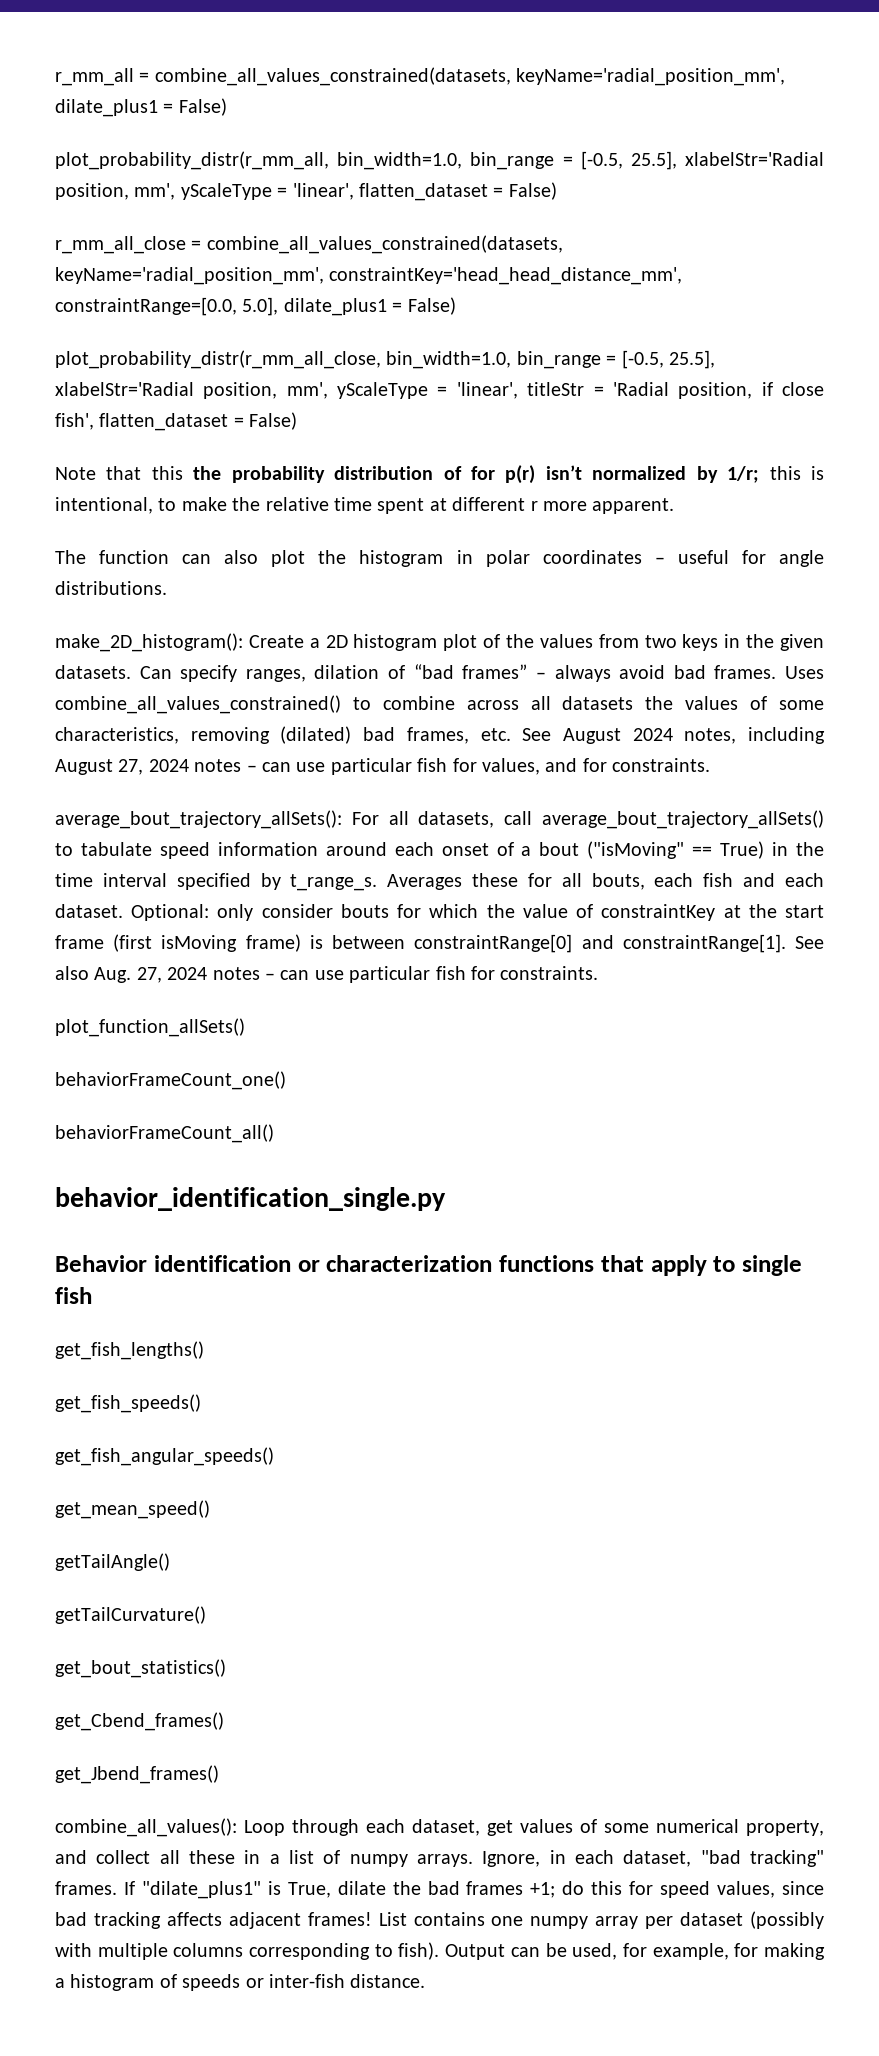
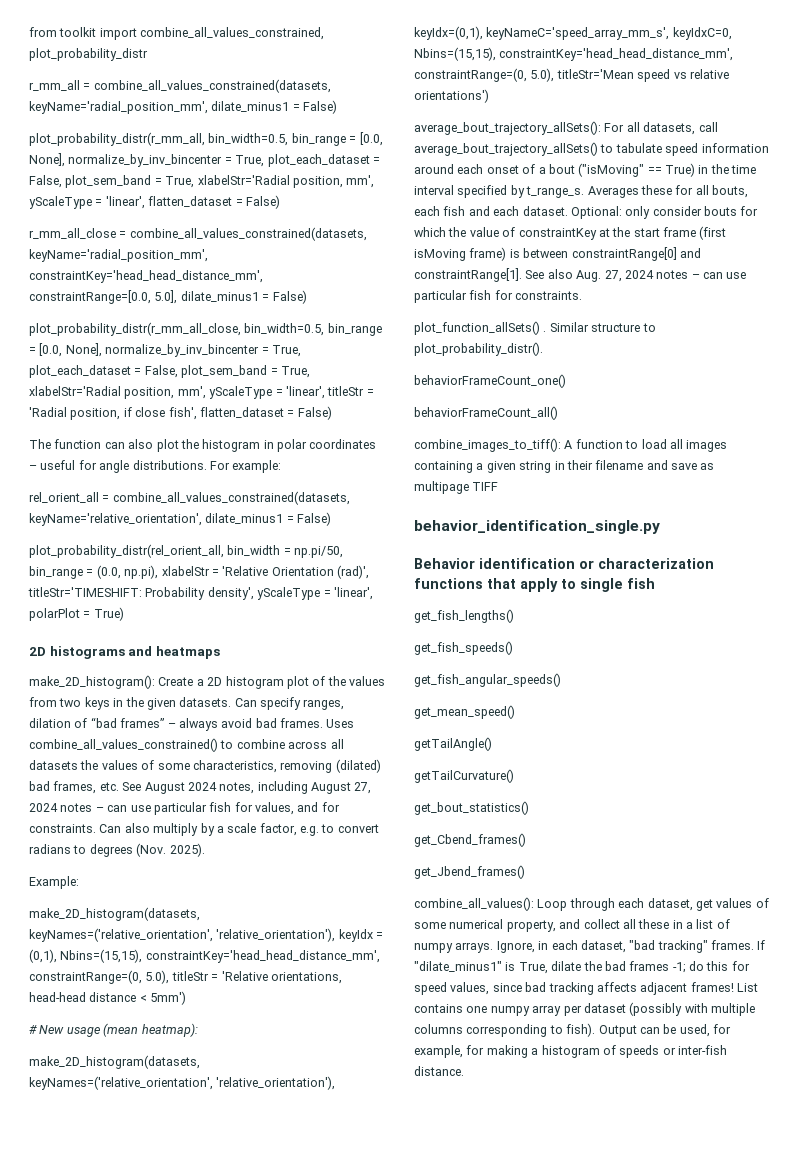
+ from toolkit import combine_all_values_constrained, plot_probability_distr
- r_mm_all = combine_all_values_constrained(datasets, keyName='radial_position_mm', dilate_plus1 = False)
+ r_mm_all = combine_all_values_constrained(datasets, keyName='radial_position_mm', dilate_minus1 = False)
- plot_probability_distr(r_mm_all, bin_width=1.0, bin_range = [-0.5, 25.5], xlabelStr='Radial position, mm', yScaleType = 'linear', flatten_dataset = False)
+ plot_probability_distr(r_mm_all, bin_width=0.5, bin_range = [0.0, None], normalize_by_inv_bincenter = True, plot_each_dataset = False, plot_sem_band = True, xlabelStr='Radial position, mm', yScaleType = 'linear', flatten_dataset = False)
- r_mm_all_close = combine_all_values_constrained(datasets, keyName='radial_position_mm', constraintKey='head_head_distance_mm', constraintRange=[0.0, 5.0], dilate_plus1 = False)
+ r_mm_all_close = combine_all_values_constrained(datasets, keyName='radial_position_mm', constraintKey='head_head_distance_mm', constraintRange=[0.0, 5.0], dilate_minus1 = False)
- plot_probability_distr(r_mm_all_close, bin_width=1.0, bin_range = [-0.5, 25.5], xlabelStr='Radial position, mm', yScaleType = 'linear', titleStr = 'Radial position, if close fish', flatten_dataset = False)
+ plot_probability_distr(r_mm_all_close, bin_width=0.5, bin_range = [0.0, None], normalize_by_inv_bincenter = True, plot_each_dataset = False, plot_sem_band = True, xlabelStr='Radial position, mm', yScaleType = 'linear', titleStr = 'Radial position, if close fish', flatten_dataset = False)
- Note that this the probability distribution of for p(r) isn’t normalized by 1/r; this is intentional, to make the relative time spent at different r more apparent.
+ For example:
+ rel_orient_all = combine_all_values_constrained(datasets, keyName='relative_orientation', dilate_minus1 = False)
+ plot_probability_distr(rel_orient_all, bin_width = np.pi/50, bin_range = (0.0, np.pi), xlabelStr = 'Relative Orientation (rad)', titleStr='TIMESHIFT: Probability density', yScaleType = 'linear', polarPlot = True)
+ 2D histograms and heatmaps
+ Can also multiply by a scale factor, e.g. to convert radians to degrees (Nov. 2025).
+ Example:
+ make_2D_histogram(datasets, keyNames=('relative_orientation', 'relative_orientation'), keyIdx = (0,1), Nbins=(15,15), constraintKey='head_head_distance_mm', constraintRange=(0, 5.0), titleStr = 'Relative orientations, head-head distance < 5mm')
+ # New usage (mean heatmap):
+ make_2D_histogram(datasets, keyNames=('relative_orientation', 'relative_orientation'), keyIdx=(0,1), keyNameC='speed_array_mm_s', keyIdxC=0, Nbins=(15,15), constraintKey='head_head_distance_mm', constraintRange=(0, 5.0), titleStr='Mean speed vs relative orientations')
- plot_function_allSets()
+ plot_function_allSets() . Similar structure to plot_probability_distr().
  behaviorFrameCount_one()
  behaviorFrameCount_all()
+ combine_images_to_tiff(): A function to load all images containing a given string in their filename and save as multipage TIFF
- If "dilate_plus1" is True, dilate the bad frames +1; do this for speed values, since bad tracking affects adjacent frames!
+ If "dilate_minus1" is True, dilate the bad frames -1; do this for speed values, since bad tracking affects adjacent frames!

